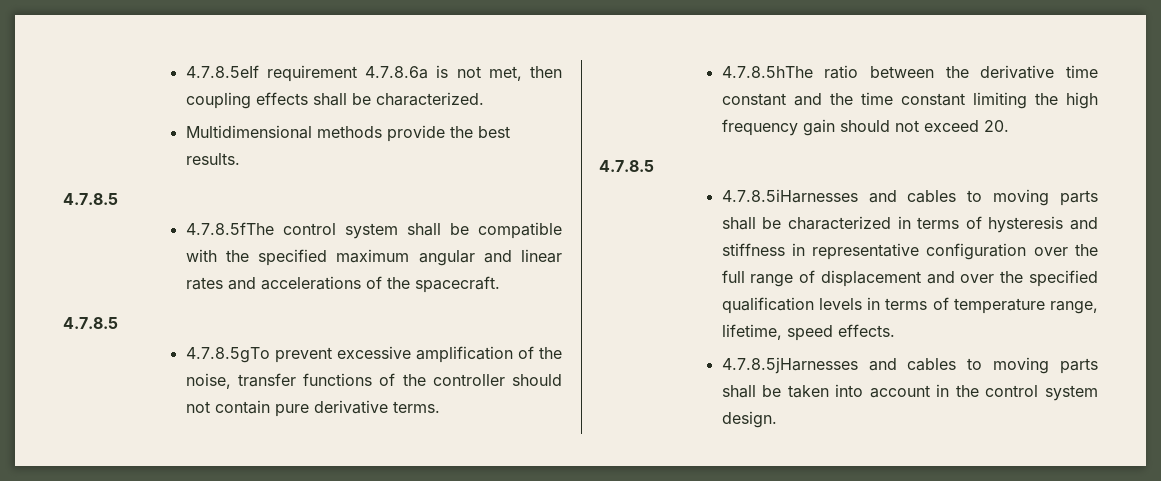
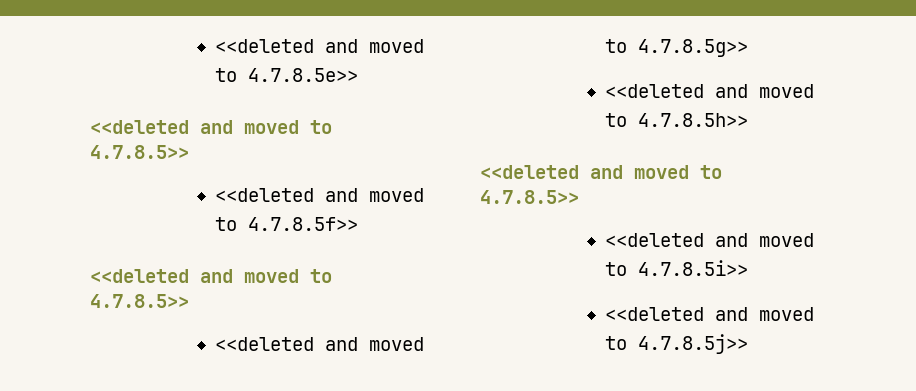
- 4.7.8.5eIf requirement 4.7.8.6a is not met, then coupling effects shall be characterized.
- Multidimensional methods provide the best results.
- 4.7.8.5
- 4.7.8.5fThe control system shall be compatible with the specified maximum angular and linear rates and accelerations of the spacecraft.
- 4.7.8.5
- 4.7.8.5gTo prevent excessive amplification of the noise, transfer functions of the controller should not contain pure derivative terms.
- 4.7.8.5hThe ratio between the derivative time constant and the time constant limiting the high frequency gain should not exceed 20.
- 4.7.8.5
- 4.7.8.5iHarnesses and cables to moving parts shall be characterized in terms of hysteresis and stiffness in representative configuration over the full range of displacement and over the specified qualification levels in terms of temperature range, lifetime, speed effects.
- 4.7.8.5jHarnesses and cables to moving parts shall be taken into account in the control system design.
+ <<deleted and moved to 4.7.8.5e>>
+ <<deleted and moved to 4.7.8.5>>
+ <<deleted and moved to 4.7.8.5f>>
+ <<deleted and moved to 4.7.8.5>>
+ <<deleted and moved to 4.7.8.5g>>
+ <<deleted and moved to 4.7.8.5h>>
+ <<deleted and moved to 4.7.8.5>>
+ <<deleted and moved to 4.7.8.5i>>
+ <<deleted and moved to 4.7.8.5j>>

